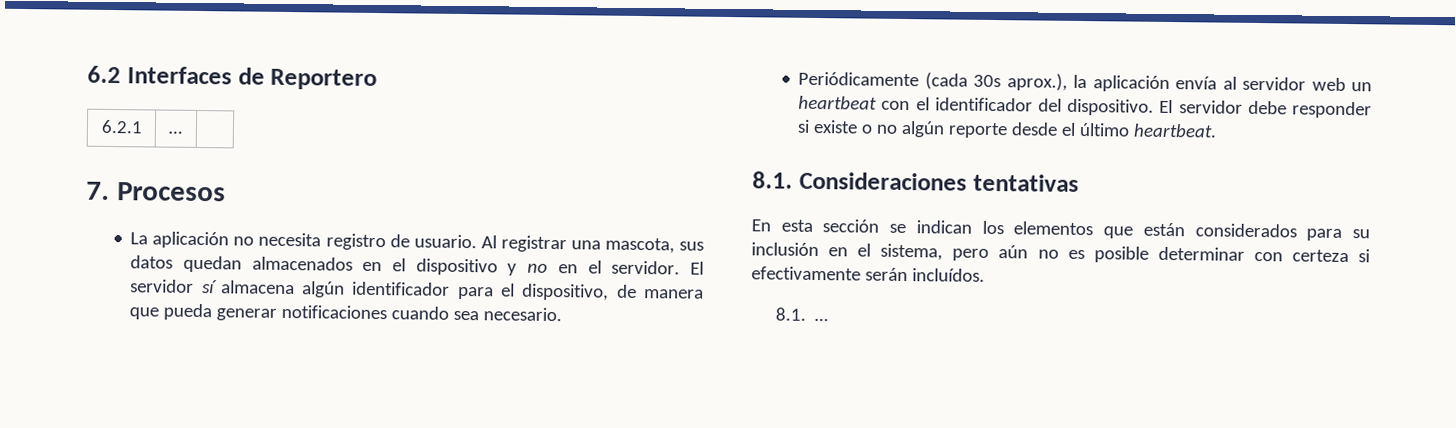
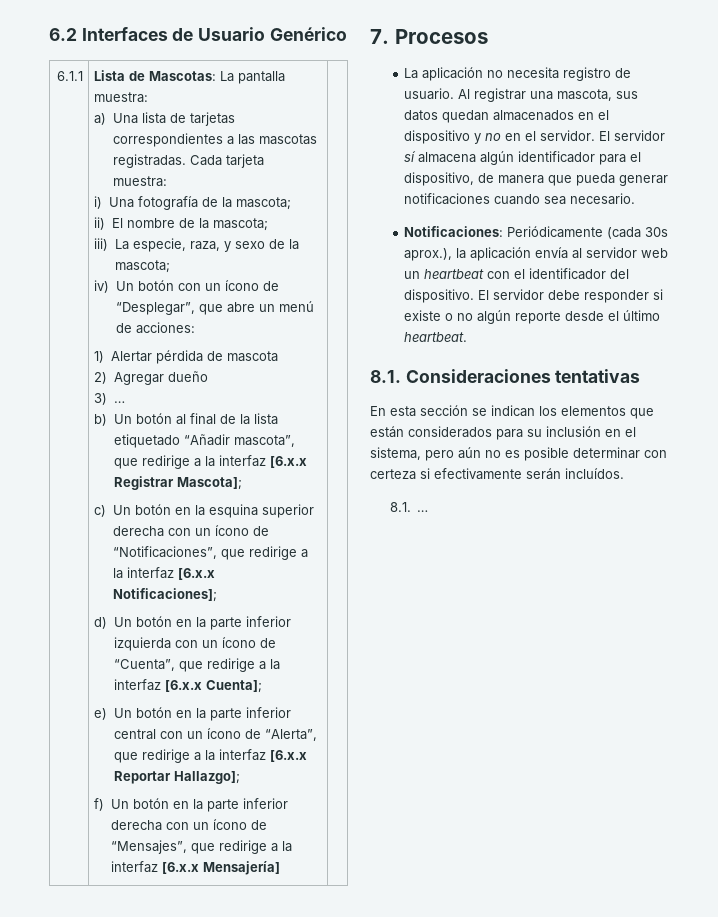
- 6.2 Interfaces de Reportero
- 6.2.1 | … |
+ 6.2 Interfaces de Usuario Genérico
+ 6.1.1 | Lista de Mascotas: La pantalla muestra:
+ a) Una lista de tarjetas correspondientes a las mascotas registradas. Cada tarjeta muestra:
+ i) Una fotografía de la mascota;
+ ii) El nombre de la mascota;
+ iii) La especie, raza, y sexo de la mascota;
+ iv) Un botón con un ícono de “Desplegar”, que abre un menú de acciones:
+ 1) Alertar pérdida de mascota
+ 2) Agregar dueño
+ 3) …
+ b) Un botón al final de la lista etiquetado “Añadir mascota”, que redirige a la interfaz [6.x.x Registrar Mascota];
+ c) Un botón en la esquina superior derecha con un ícono de “Notificaciones”, que redirige a la interfaz [6.x.x Notificaciones];
+ d) Un botón en la parte inferior izquierda con un ícono de “Cuenta”, que redirige a la interfaz [6.x.x Cuenta];
+ e) Un botón en la parte inferior central con un ícono de “Alerta”, que redirige a la interfaz [6.x.x Reportar Hallazgo];
+ f) Un botón en la parte inferior derecha con un ícono de “Mensajes”, que redirige a la interfaz [6.x.x Mensajería]
- Periódicamente (cada 30s aprox.), la aplicación envía al servidor web un heartbeat con el identificador del dispositivo.
+ Notificaciones: Periódicamente (cada 30s aprox.), la aplicación envía al servidor web un heartbeat con el identificador del dispositivo.

